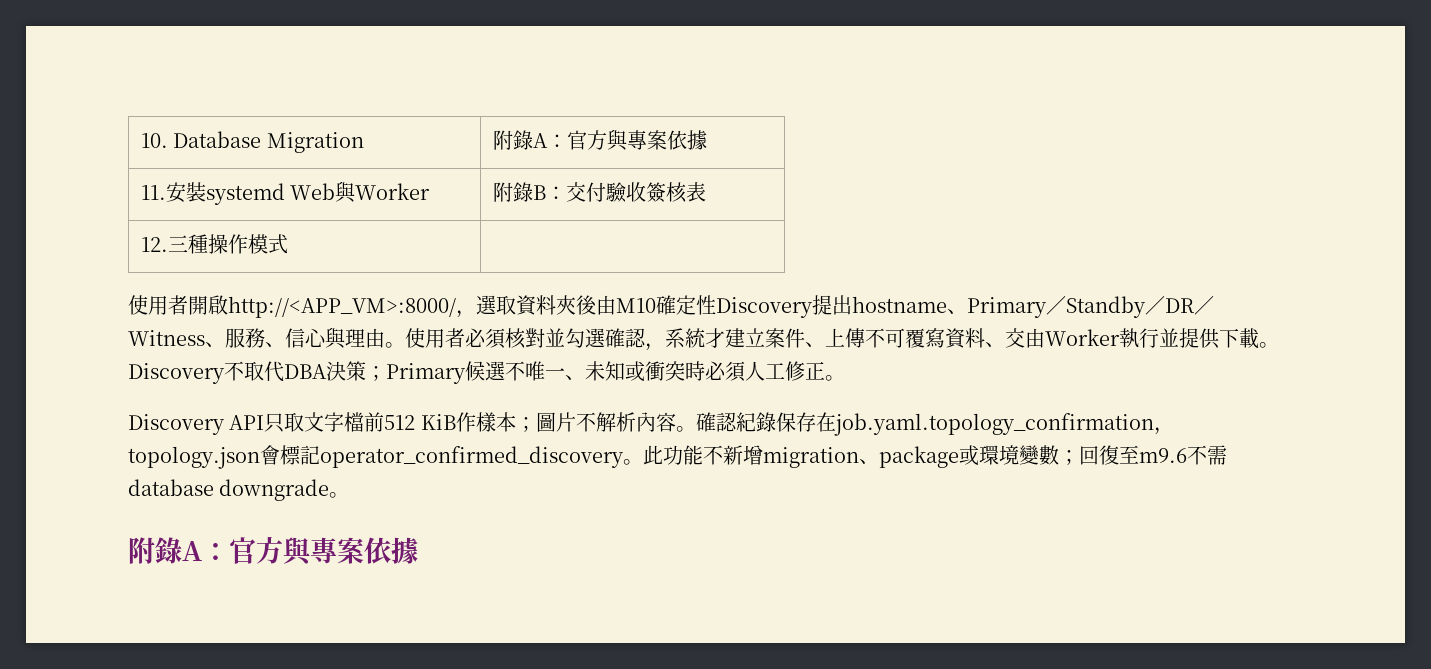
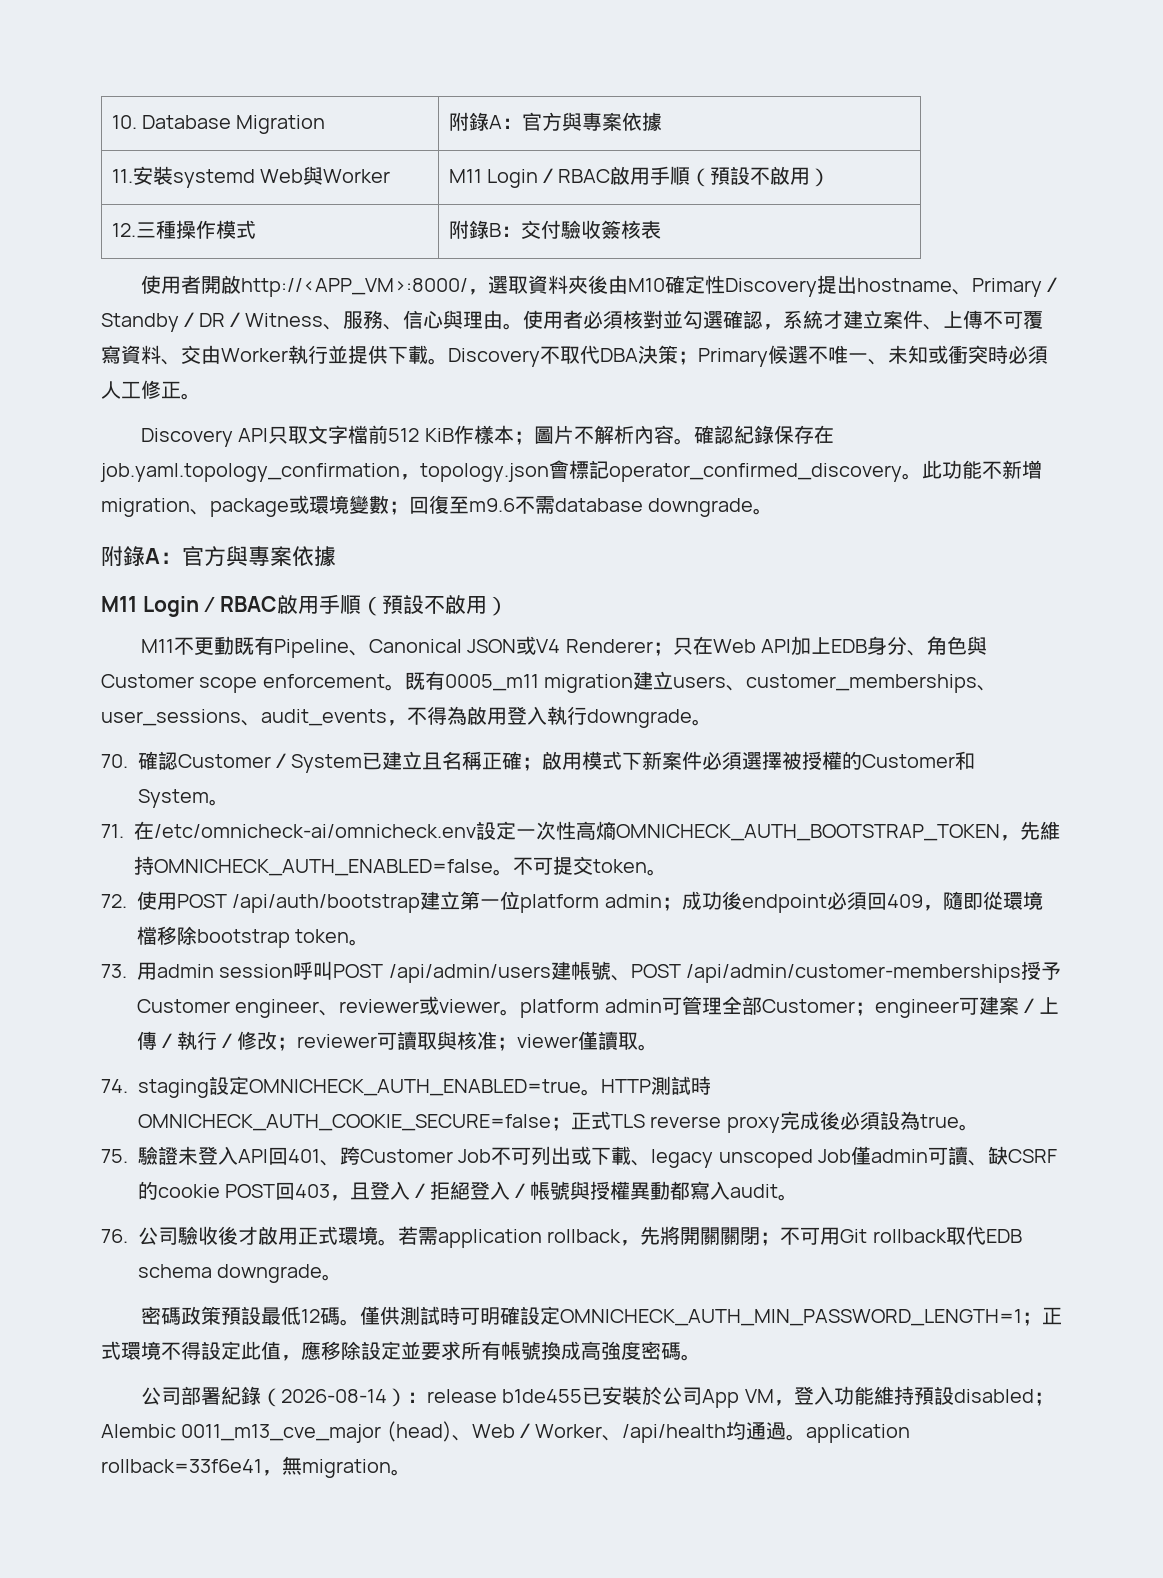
- 11.安裝systemd Web與Worker | 附錄B：交付驗收簽核表
+ 11.安裝systemd Web與Worker | M11 Login／RBAC啟用手順（預設不啟用）
+ 12.三種操作模式 | 附錄B：交付驗收簽核表
- 12.三種操作模式 |
  此功能不新增migration、package或環境變數；回復至m9.6不需database downgrade。
  附錄A：官方與專案依據
+ M11 Login／RBAC啟用手順（預設不啟用）
+ M11不更動既有Pipeline、Canonical JSON或V4 Renderer；只在Web API加上EDB身分、角色與Customer scope enforcement。既有0005_m11 migration建立users、customer_memberships、user_sessions、audit_events，不得為啟用登入執行downgrade。
+ 70.確認Customer／System已建立且名稱正確；啟用模式下新案件必須選擇被授權的Customer和System。
+ 71.在/etc/omnicheck-ai/omnicheck.env設定一次性高熵OMNICHECK_AUTH_BOOTSTRAP_TOKEN，先維持OMNICHECK_AUTH_ENABLED=false。不可提交token。
+ 72.使用POST /api/auth/bootstrap建立第一位platform admin；成功後endpoint必須回409，隨即從環境檔移除bootstrap token。
+ 73.用admin session呼叫POST /api/admin/users建帳號、POST /api/admin/customer-memberships授予Customer engineer、reviewer或viewer。platform admin可管理全部Customer；engineer可建案／上傳／執行／修改；reviewer可讀取與核准；viewer僅讀取。
+ 74. staging設定OMNICHECK_AUTH_ENABLED=true。HTTP測試時OMNICHECK_AUTH_COOKIE_SECURE=false；正式TLS reverse proxy完成後必須設為true。
+ 75.驗證未登入API回401、跨Customer Job不可列出或下載、legacy unscoped Job僅admin可讀、缺CSRF的cookie POST回403，且登入／拒絕登入／帳號與授權異動都寫入audit。
+ 76.公司驗收後才啟用正式環境。若需application rollback，先將開關關閉；不可用Git rollback取代EDB schema downgrade。
+ 密碼政策預設最低12碼。僅供測試時可明確設定OMNICHECK_AUTH_MIN_PASSWORD_LENGTH=1；正式環境不得設定此值，應移除設定並要求所有帳號換成高強度密碼。
+ 公司部署紀錄（2026-08-14）：release b1de455已安裝於公司App VM，登入功能維持預設disabled；Alembic 0011_m13_cve_major (head)、Web／Worker、/api/health均通過。application rollback=33f6e41，無migration。

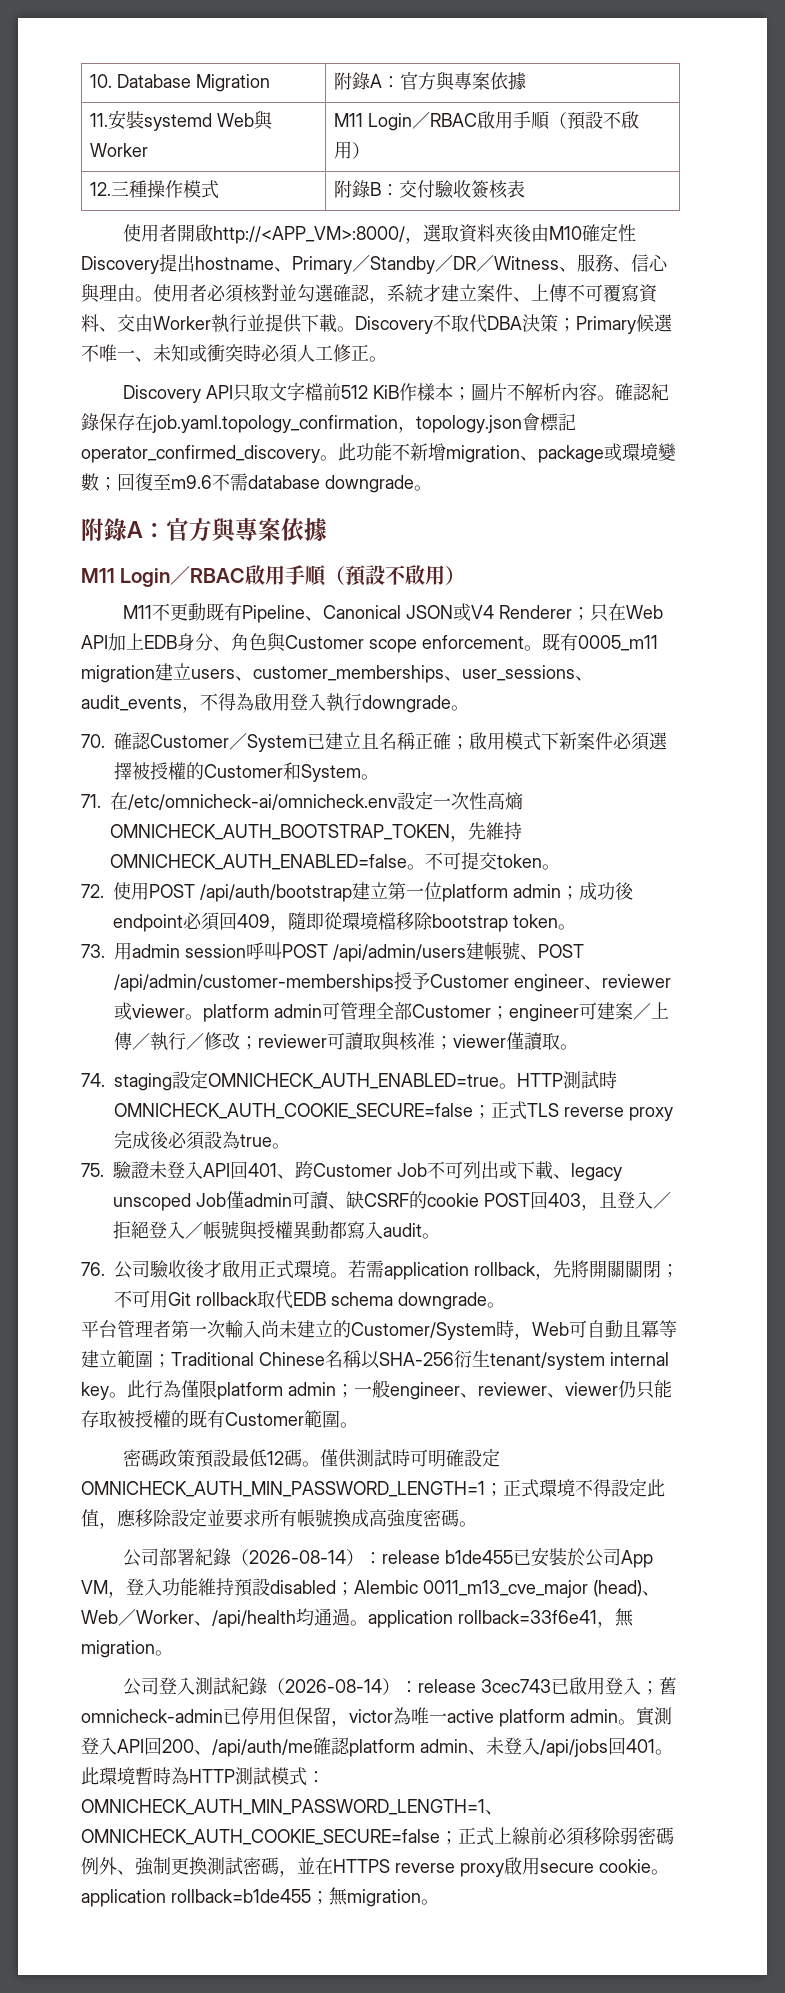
+ 平台管理者第一次輸入尚未建立的Customer/System時，Web可自動且冪等建立範圍；Traditional Chinese名稱以SHA-256衍生tenant/system internal key。此行為僅限platform admin；一般engineer、reviewer、viewer仍只能存取被授權的既有Customer範圍。
+ 公司登入測試紀錄（2026-08-14）：release 3cec743已啟用登入；舊omnicheck-admin已停用但保留，victor為唯一active platform admin。實測登入API回200、/api/auth/me確認platform admin、未登入/api/jobs回401。此環境暫時為HTTP測試模式：OMNICHECK_AUTH_MIN_PASSWORD_LENGTH=1、OMNICHECK_AUTH_COOKIE_SECURE=false；正式上線前必須移除弱密碼例外、強制更換測試密碼，並在HTTPS reverse proxy啟用secure cookie。application rollback=b1de455；無migration。

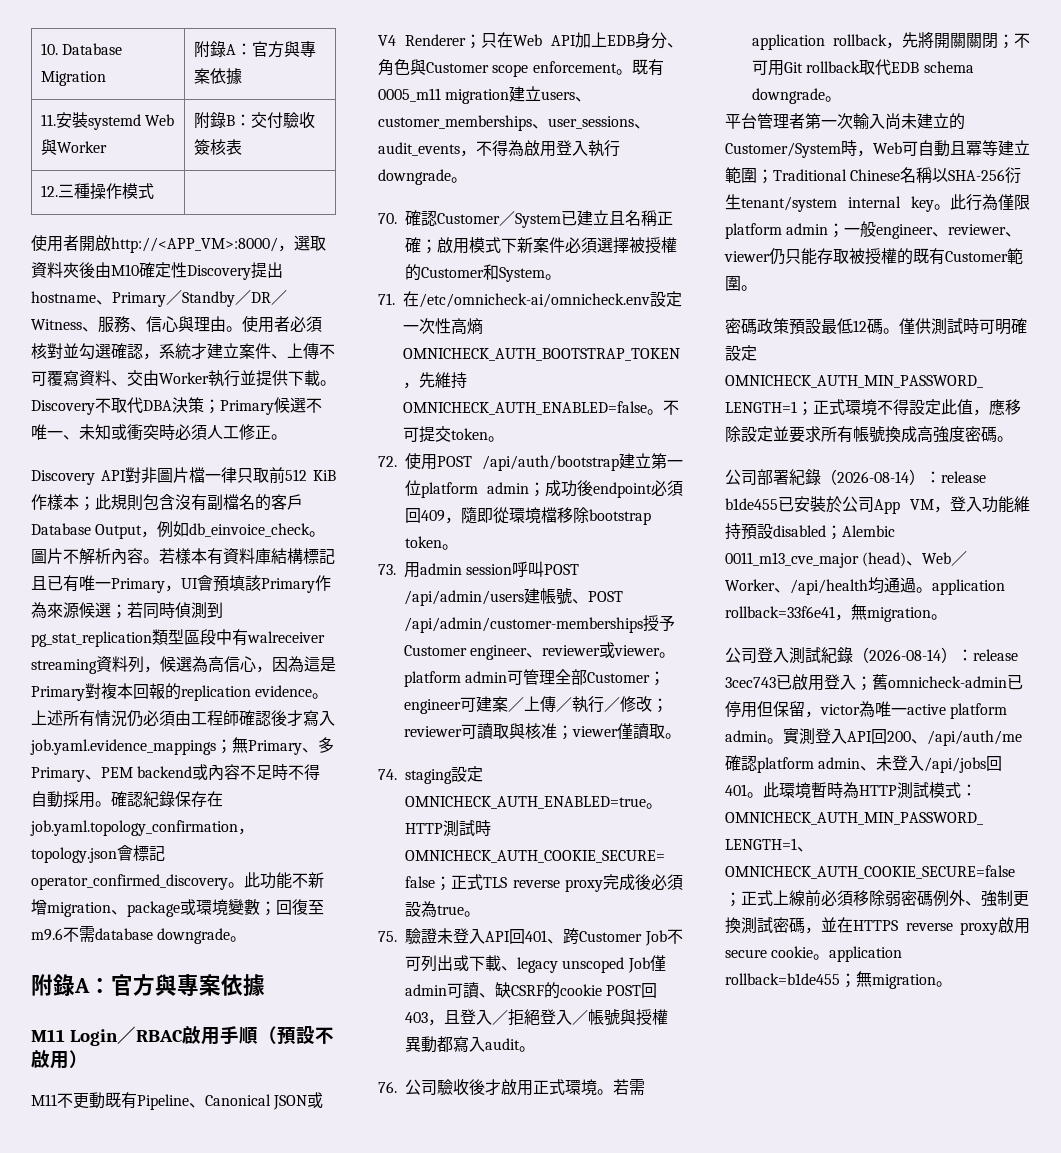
- 11.安裝systemd Web與Worker | M11 Login／RBAC啟用手順（預設不啟用）
- 12.三種操作模式 | 附錄B：交付驗收簽核表
+ 11.安裝systemd Web與Worker | 附錄B：交付驗收簽核表
+ 12.三種操作模式 |
- Discovery API只取文字檔前512 KiB作樣本；圖片不解析內容。
+ Discovery API對非圖片檔一律只取前512 KiB作樣本；此規則包含沒有副檔名的客戶Database Output，例如db_einvoice_check。圖片不解析內容。若樣本有資料庫結構標記且已有唯一Primary，UI會預填該Primary作為來源候選；若同時偵測到pg_stat_replication類型區段中有walreceiver streaming資料列，候選為高信心，因為這是Primary對複本回報的replication evidence。上述所有情況仍必須由工程師確認後才寫入job.yaml.evidence_mappings；無Primary、多Primary、PEM backend或內容不足時不得自動採用。

